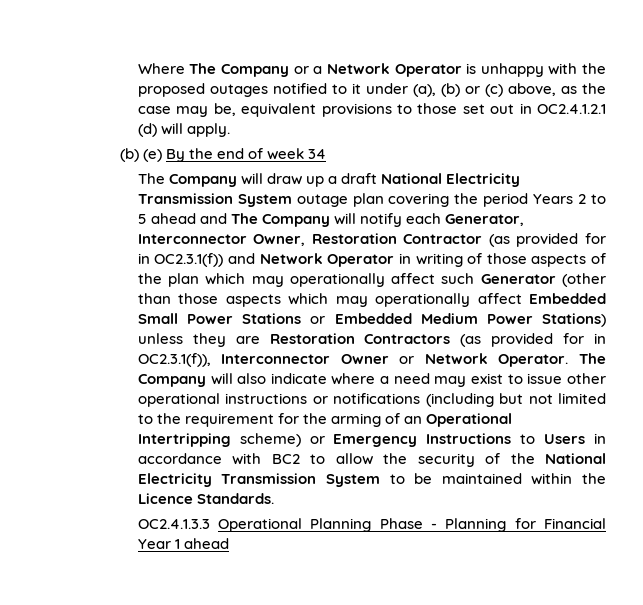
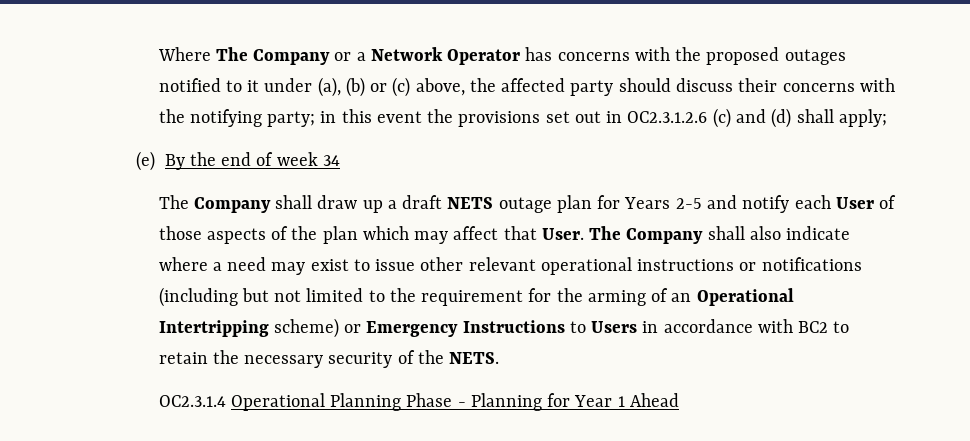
- Where The Company or a Network Operator is unhappy with the proposed outages notified to it under (a), (b) or (c) above, as the case may be, equivalent provisions to those set out in OC2.4.1.2.1 (d) will apply.
- (b) (e) By the end of week 34
+ Where The Company or a Network Operator has concerns with the proposed outages notified to it under (a), (b) or (c) above, the affected party should discuss their concerns with the notifying party; in this event the provisions set out in OC2.3.1.2.6 (c) and (d) shall apply;
+ (e) By the end of week 34
- The Company will draw up a draft National Electricity Transmission System outage plan covering the period Years 2 to 5 ahead and The Company will notify each Generator, Interconnector Owner, Restoration Contractor (as provided for in OC2.3.1(f)) and Network Operator in writing of those aspects of the plan which may operationally affect such Generator (other than those aspects which may operationally affect Embedded Small Power Stations or Embedded Medium Power Stations) unless they are Restoration Contractors (as provided for in OC2.3.1(f)), Interconnector Owner or Network Operator. The Company will also indicate where a need may exist to issue other operational instructions or notifications (including but not limited to the requirement for the arming of an Operational Intertripping scheme) or Emergency Instructions to Users in accordance with BC2 to allow the security of the National Electricity Transmission System to be maintained within the Licence Standards.
- OC2.4.1.3.3 Operational Planning Phase - Planning for Financial Year 1 ahead
+ The Company shall draw up a draft NETS outage plan for Years 2-5 and notify each User of those aspects of the plan which may affect that User. The Company shall also indicate where a need may exist to issue other relevant operational instructions or notifications (including but not limited to the requirement for the arming of an Operational Intertripping scheme) or Emergency Instructions to Users in accordance with BC2 to retain the necessary security of the NETS.
+ OC2.3.1.4 Operational Planning Phase - Planning for Year 1 Ahead

